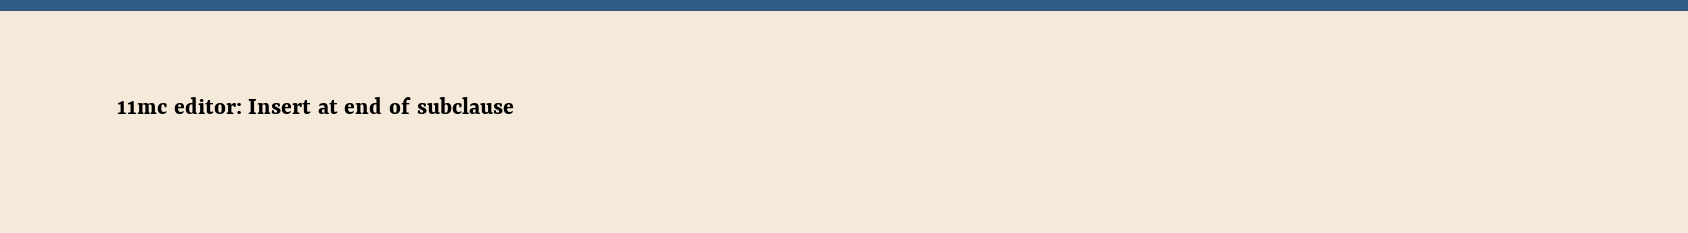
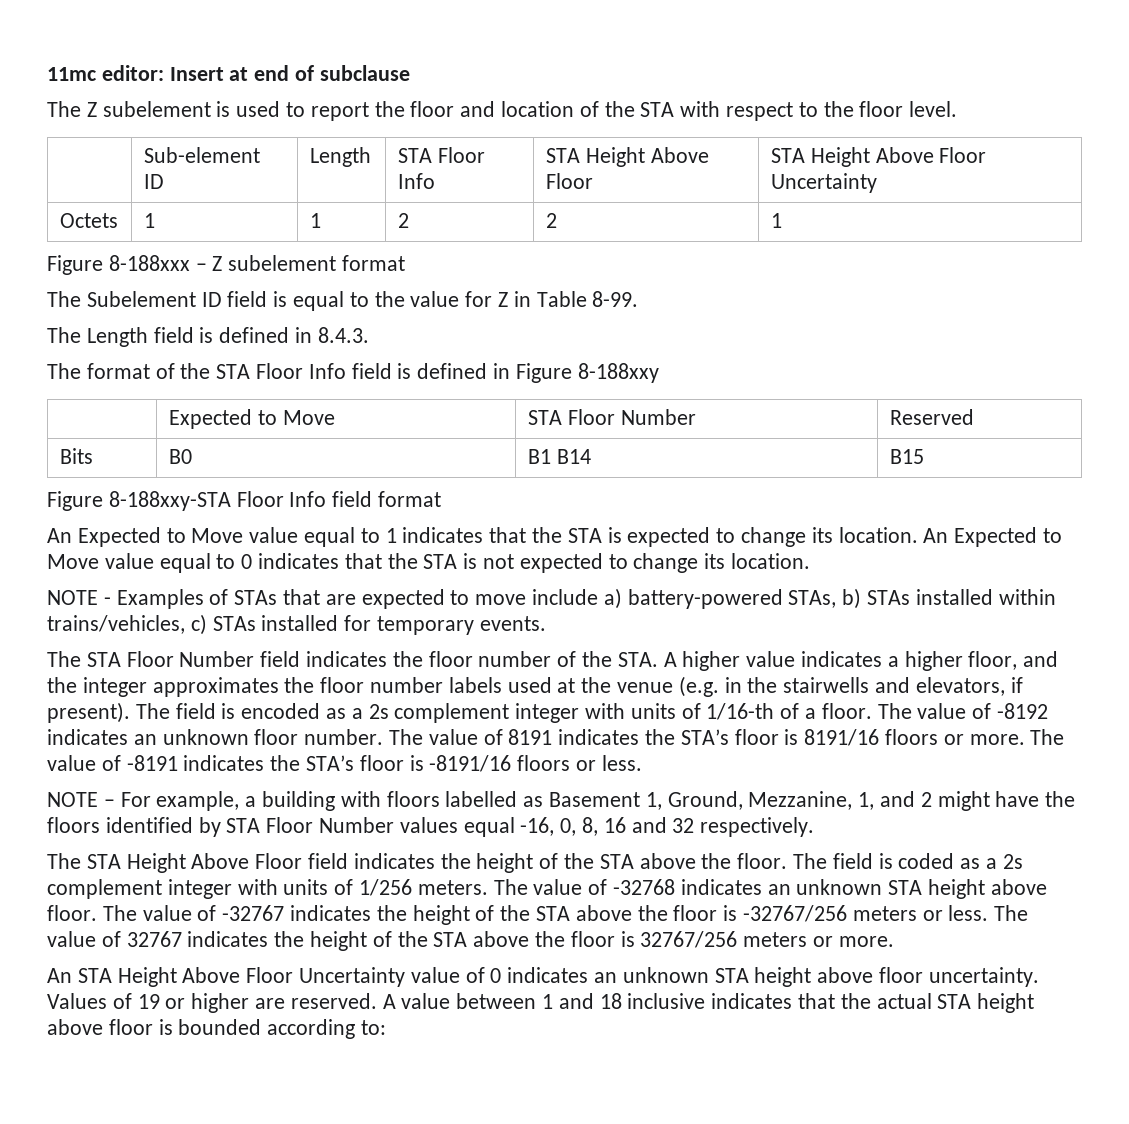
+ The Z subelement is used to report the floor and location of the STA with respect to the floor level.
+ | Sub-element ID | Length | STA Floor Info | STA Height Above Floor | STA Height Above Floor Uncertainty
+ Octets | 1 | 1 | 2 | 2 | 1
+ Figure 8-188xxx – Z subelement format
+ The Subelement ID field is equal to the value for Z in Table 8-99.
+ The Length field is defined in 8.4.3.
+ The format of the STA Floor Info field is defined in Figure 8-188xxy
+ | Expected to Move | STA Floor Number | Reserved
+ Bits | B0 | B1 B14 | B15
+ Figure 8-188xxy-STA Floor Info field format
+ An Expected to Move value equal to 1 indicates that the STA is expected to change its location. An Expected to Move value equal to 0 indicates that the STA is not expected to change its location.
+ NOTE - Examples of STAs that are expected to move include a) battery-powered STAs, b) STAs installed within trains/vehicles, c) STAs installed for temporary events.
+ The STA Floor Number field indicates the floor number of the STA. A higher value indicates a higher floor, and the integer approximates the floor number labels used at the venue (e.g. in the stairwells and elevators, if present). The field is encoded as a 2s complement integer with units of 1/16-th of a floor. The value of -8192 indicates an unknown floor number. The value of 8191 indicates the STA’s floor is 8191/16 floors or more. The value of -8191 indicates the STA’s floor is -8191/16 floors or less.
+ NOTE – For example, a building with floors labelled as Basement 1, Ground, Mezzanine, 1, and 2 might have the floors identified by STA Floor Number values equal -16, 0, 8, 16 and 32 respectively.
+ The STA Height Above Floor field indicates the height of the STA above the floor. The field is coded as a 2s complement integer with units of 1/256 meters. The value of -32768 indicates an unknown STA height above floor. The value of -32767 indicates the height of the STA above the floor is -32767/256 meters or less. The value of 32767 indicates the height of the STA above the floor is 32767/256 meters or more.
+ An STA Height Above Floor Uncertainty value of 0 indicates an unknown STA height above floor uncertainty. Values of 19 or higher are reserved. A value between 1 and 18 inclusive indicates that the actual STA height above floor is bounded according to:

